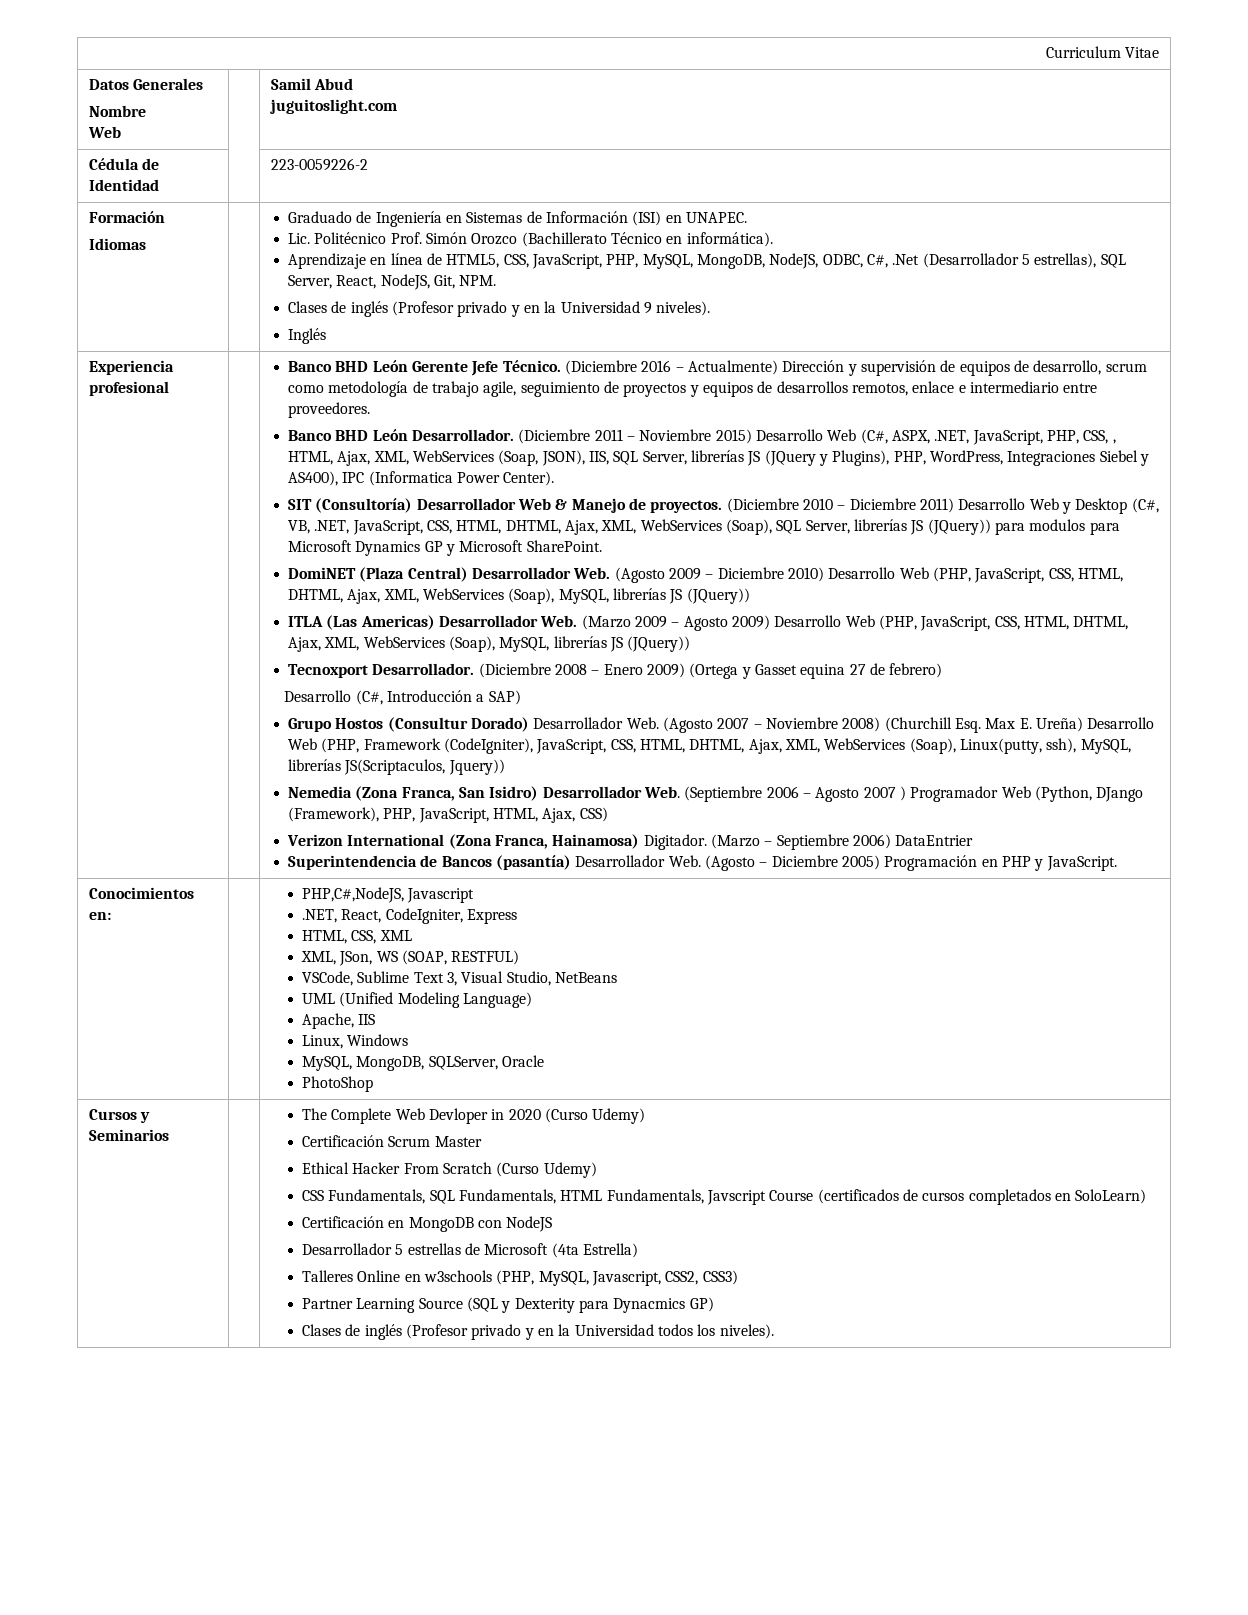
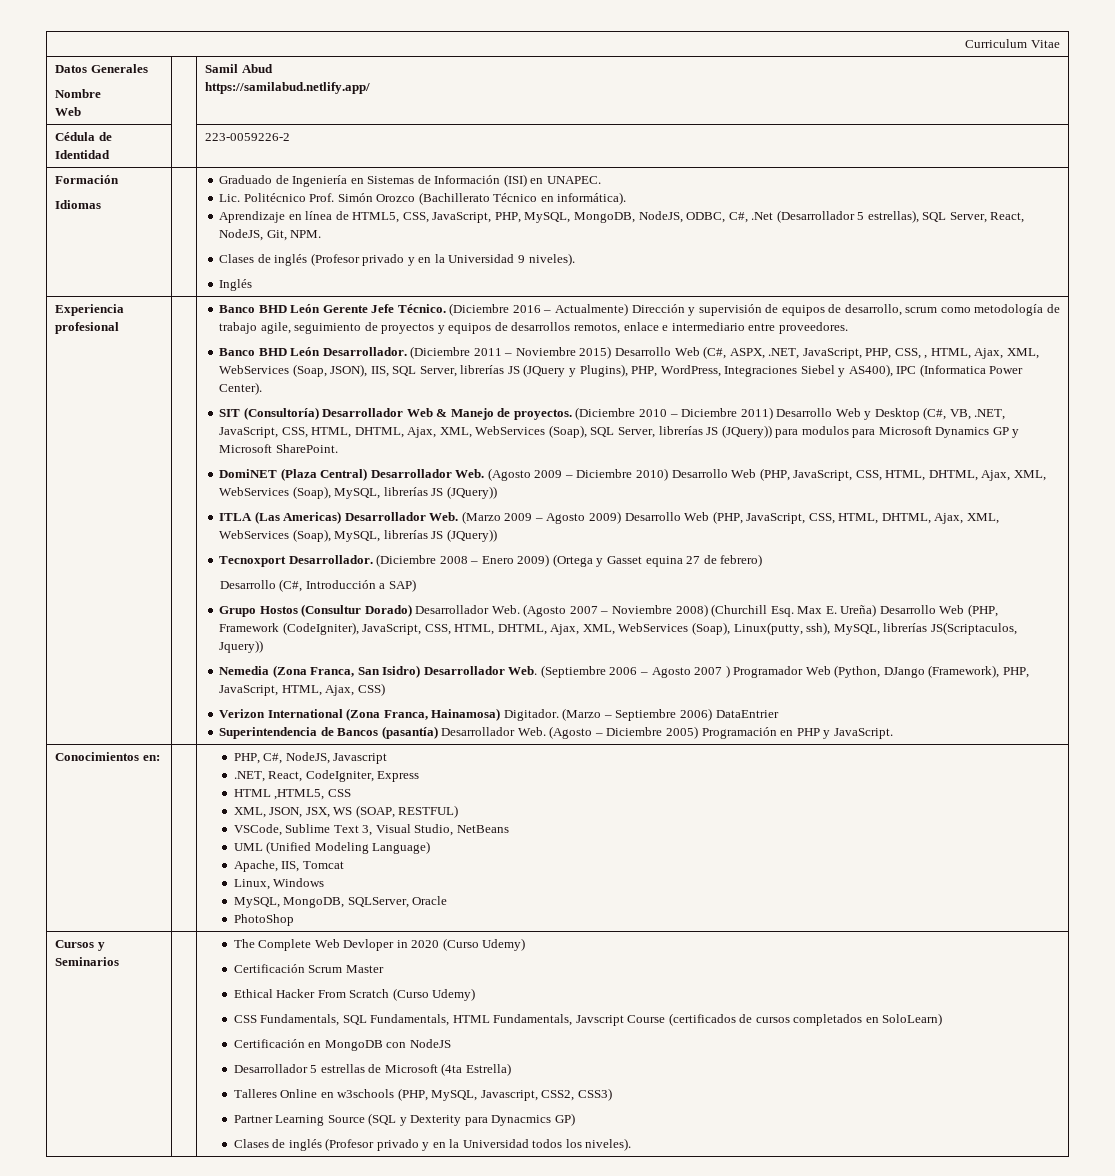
  Datos Generales
  Nombre
  Web | | Samil Abud
- juguitoslight.com
+ https://samilabud.netlify.app/
- Conocimientos en: | | PHP,C#,NodeJS, Javascript
+ Conocimientos en: | | PHP, C#, NodeJS, Javascript
  .NET, React, CodeIgniter, Express
- HTML, CSS, XML
- XML, JSon, WS (SOAP, RESTFUL)
+ HTML ,HTML5, CSS
+ XML, JSON, JSX, WS (SOAP, RESTFUL)
  VSCode, Sublime Text 3, Visual Studio, NetBeans
  UML (Unified Modeling Language)
- Apache, IIS
+ Apache, IIS, Tomcat

